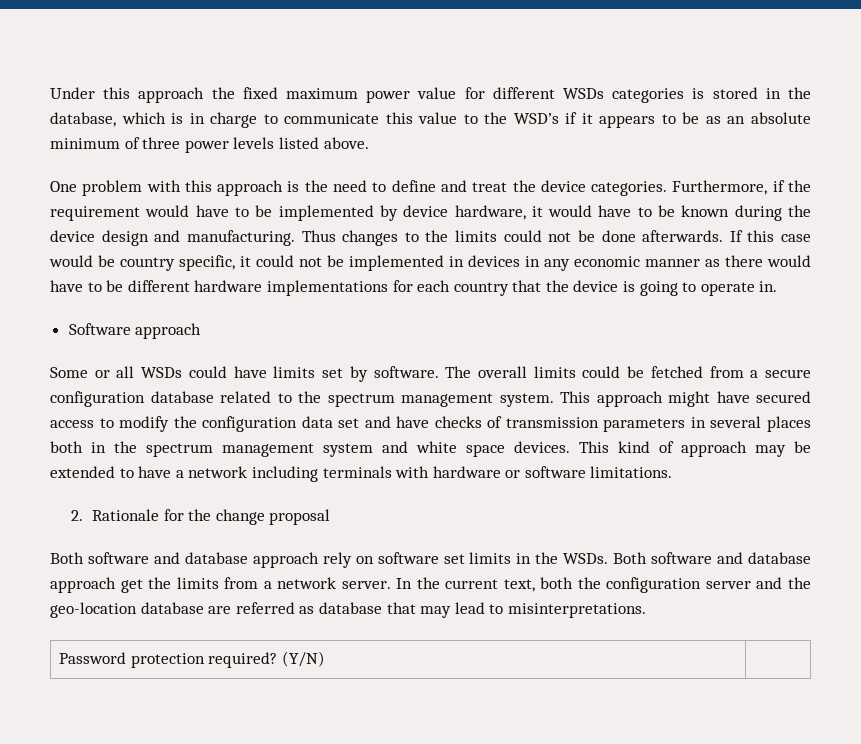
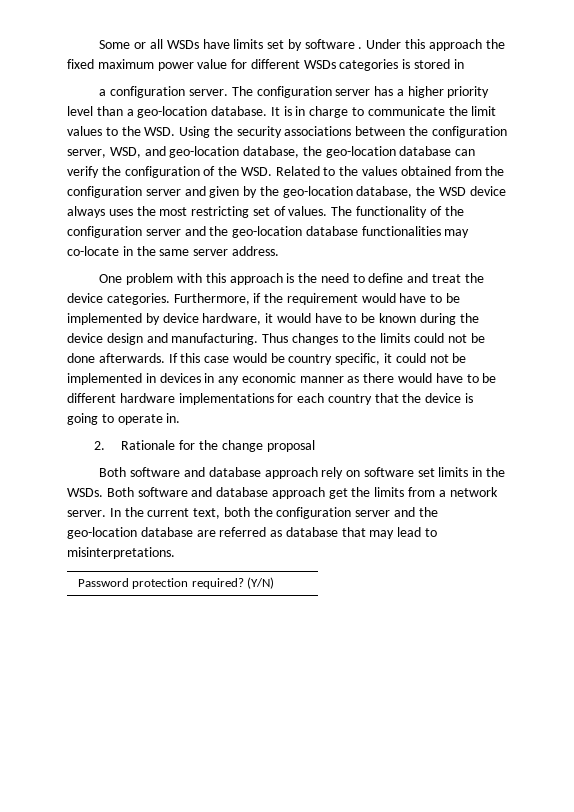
+ Some or all WSDs have limits set by software .
- Under this approach the fixed maximum power value for different WSDs categories is stored in the database, which is in charge to communicate this value to the WSD’s if it appears to be as an absolute minimum of three power levels listed above.
+ Under this approach the fixed maximum power value for different WSDs categories is stored in
+ a configuration server. The configuration server has a higher priority level than a geo-location database. It is in charge to communicate the limit values to the WSD. Using the security associations between the configuration server, WSD, and geo-location database, the geo-location database can verify the configuration of the WSD. Related to the values obtained from the configuration server and given by the geo-location database, the WSD device always uses the most restricting set of values. The functionality of the configuration server and the geo-location database functionalities may co-locate in the same server address.
- Software approach
- Some or all WSDs could have limits set by software. The overall limits could be fetched from a secure configuration database related to the spectrum management system. This approach might have secured access to modify the configuration data set and have checks of transmission parameters in several places both in the spectrum management system and white space devices. This kind of approach may be extended to have a network including terminals with hardware or software limitations.

